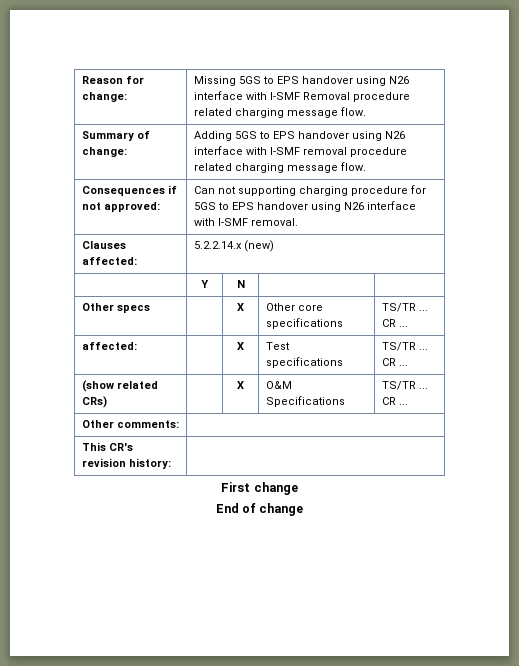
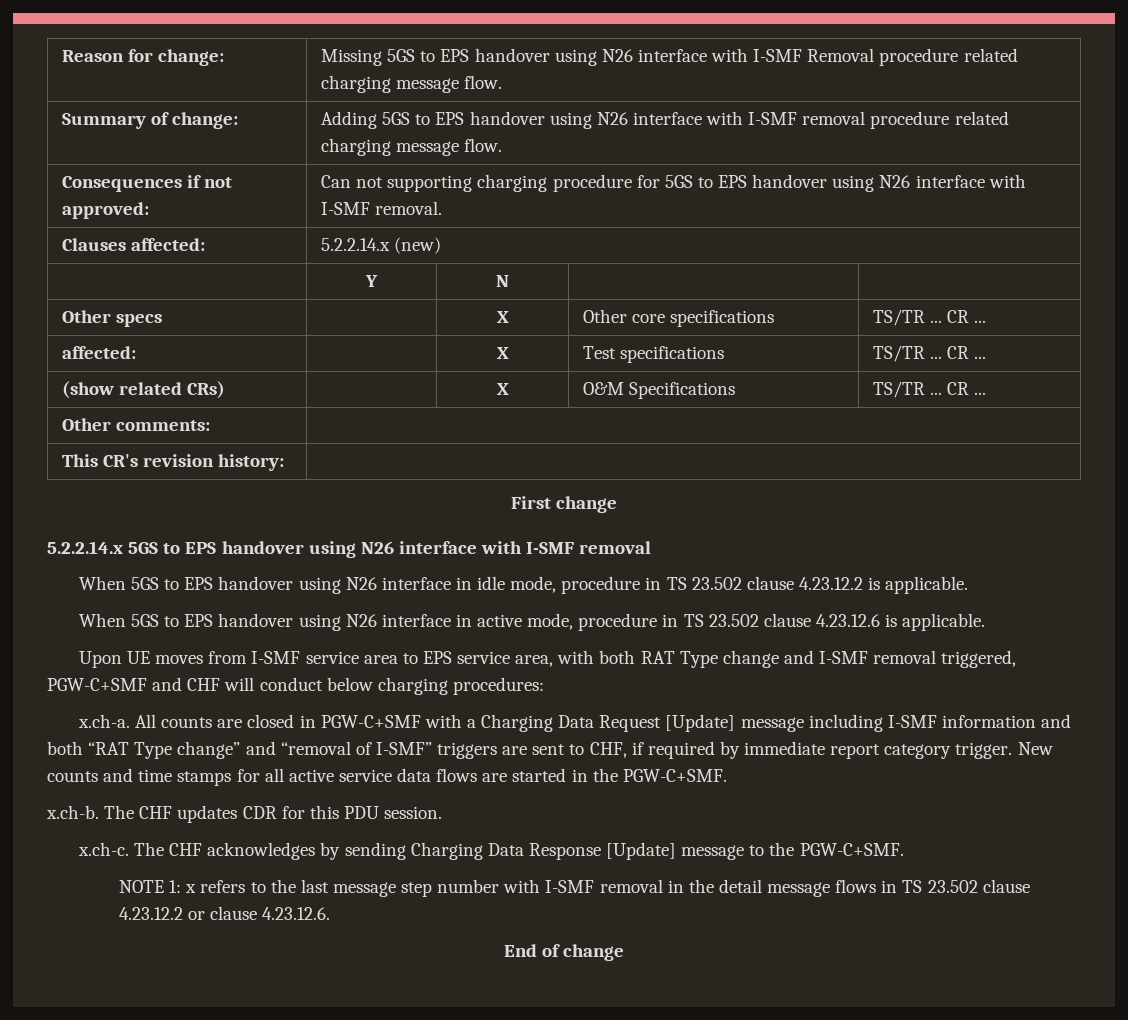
+ 5.2.2.14.x 5GS to EPS handover using N26 interface with I-SMF removal
+ When 5GS to EPS handover using N26 interface in idle mode, procedure in TS 23.502 clause 4.23.12.2 is applicable.
+ When 5GS to EPS handover using N26 interface in active mode, procedure in TS 23.502 clause 4.23.12.6 is applicable.
+ Upon UE moves from I-SMF service area to EPS service area, with both RAT Type change and I-SMF removal triggered, PGW-C+SMF and CHF will conduct below charging procedures:
+ x.ch-a. All counts are closed in PGW-C+SMF with a Charging Data Request [Update] message including I-SMF information and both “RAT Type change” and “removal of I-SMF” triggers are sent to CHF, if required by immediate report category trigger. New counts and time stamps for all active service data flows are started in the PGW-C+SMF.
+ x.ch-b. The CHF updates CDR for this PDU session.
+ x.ch-c. The CHF acknowledges by sending Charging Data Response [Update] message to the PGW-C+SMF.
+ NOTE 1: x refers to the last message step number with I-SMF removal in the detail message flows in TS 23.502 clause 4.23.12.2 or clause 4.23.12.6.

